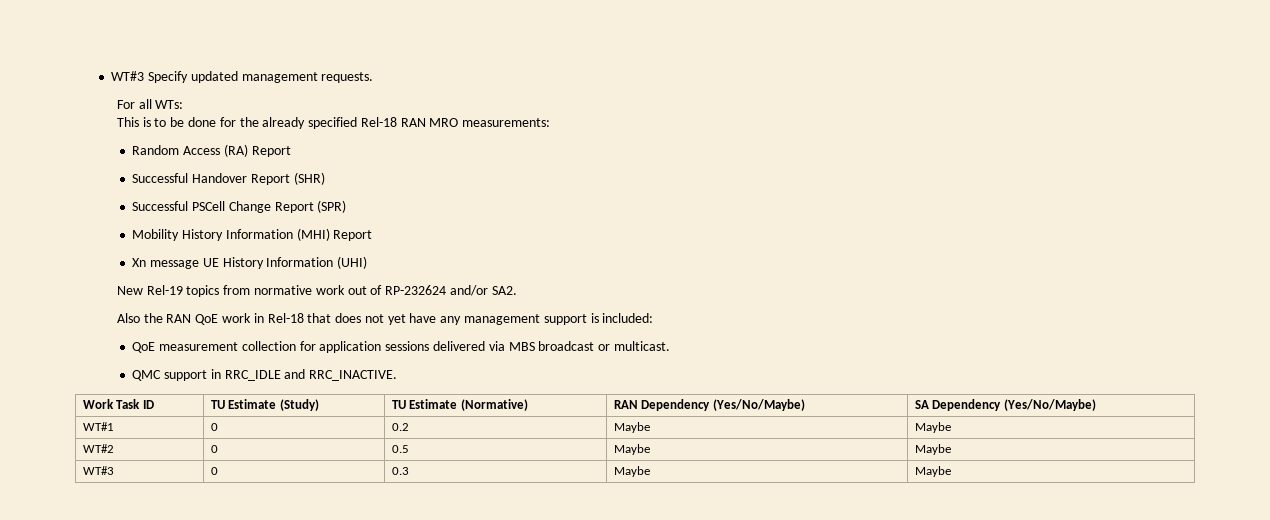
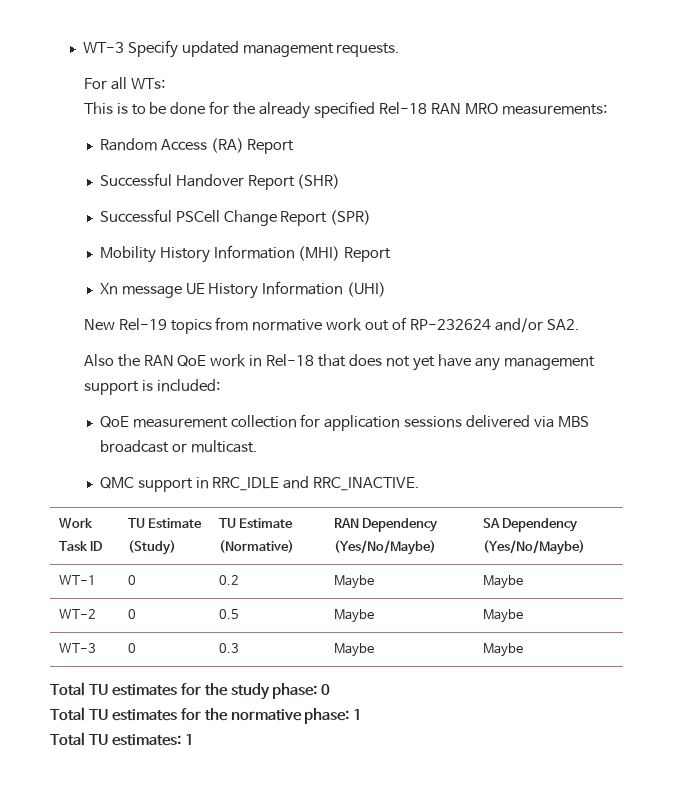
- WT#3 Specify updated management requests.
+ WT-3 Specify updated management requests.
- WT#1 | 0 | 0.2 | Maybe | Maybe
+ WT-1 | 0 | 0.2 | Maybe | Maybe
- WT#2 | 0 | 0.5 | Maybe | Maybe
+ WT-2 | 0 | 0.5 | Maybe | Maybe
- WT#3 | 0 | 0.3 | Maybe | Maybe
+ WT-3 | 0 | 0.3 | Maybe | Maybe
+ Total TU estimates for the study phase: 0
+ Total TU estimates for the normative phase: 1
+ Total TU estimates: 1

